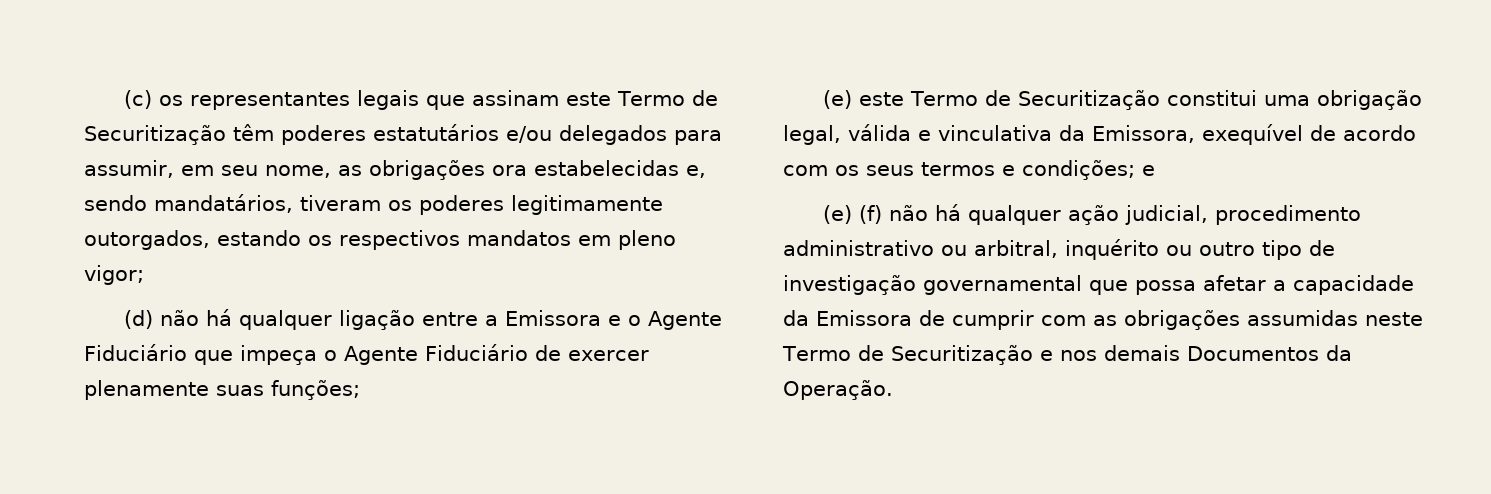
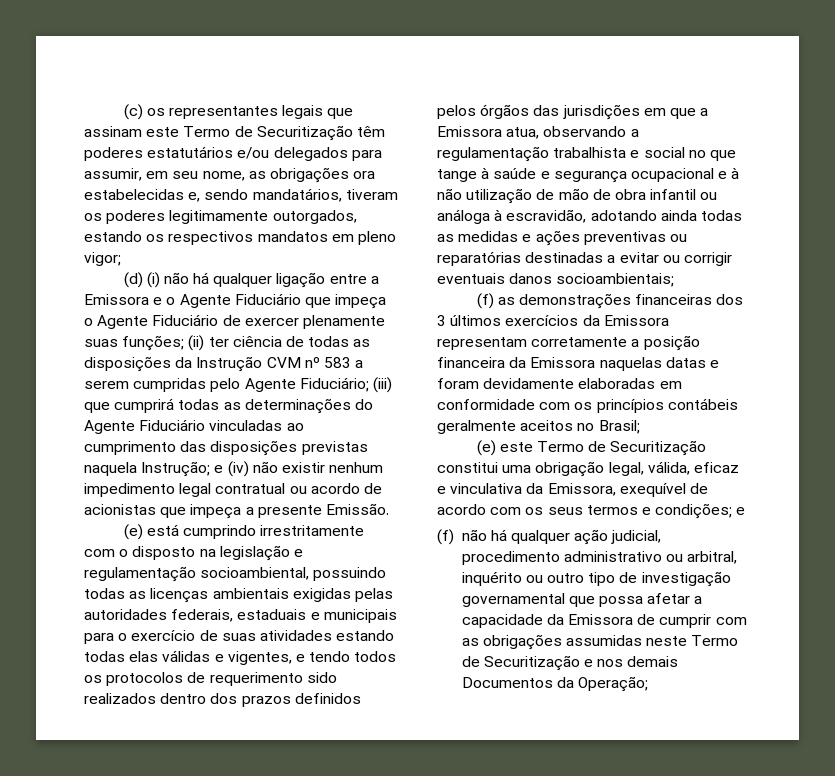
- (d) não há qualquer ligação entre a Emissora e o Agente Fiduciário que impeça o Agente Fiduciário de exercer plenamente suas funções;
+ (d) (i) não há qualquer ligação entre a Emissora e o Agente Fiduciário que impeça o Agente Fiduciário de exercer plenamente suas funções; (ii) ter ciência de todas as disposições da Instrução CVM nº 583 a serem cumpridas pelo Agente Fiduciário; (iii) que cumprirá todas as determinações do Agente Fiduciário vinculadas ao cumprimento das disposições previstas naquela Instrução; e (iv) não existir nenhum impedimento legal contratual ou acordo de acionistas que impeça a presente Emissão.
+ (e) está cumprindo irrestritamente com o disposto na legislação e regulamentação socioambiental, possuindo todas as licenças ambientais exigidas pelas autoridades federais, estaduais e municipais para o exercício de suas atividades estando todas elas válidas e vigentes, e tendo todos os protocolos de requerimento sido realizados dentro dos prazos definidos pelos órgãos das jurisdições em que a Emissora atua, observando a regulamentação trabalhista e social no que tange à saúde e segurança ocupacional e à não utilização de mão de obra infantil ou análoga à escravidão, adotando ainda todas as medidas e ações preventivas ou reparatórias destinadas a evitar ou corrigir eventuais danos socioambientais;
+ (f) as demonstrações financeiras dos 3 últimos exercícios da Emissora representam corretamente a posição financeira da Emissora naquelas datas e foram devidamente elaboradas em conformidade com os princípios contábeis geralmente aceitos no Brasil;
- (e) este Termo de Securitização constitui uma obrigação legal, válida e vinculativa da Emissora, exequível de acordo com os seus termos e condições; e
+ (e) este Termo de Securitização constitui uma obrigação legal, válida, eficaz e vinculativa da Emissora, exequível de acordo com os seus termos e condições; e
- (e) (f) não há qualquer ação judicial, procedimento administrativo ou arbitral, inquérito ou outro tipo de investigação governamental que possa afetar a capacidade da Emissora de cumprir com as obrigações assumidas neste Termo de Securitização e nos demais Documentos da Operação.
+ (f) não há qualquer ação judicial, procedimento administrativo ou arbitral, inquérito ou outro tipo de investigação governamental que possa afetar a capacidade da Emissora de cumprir com as obrigações assumidas neste Termo de Securitização e nos demais Documentos da Operação;

